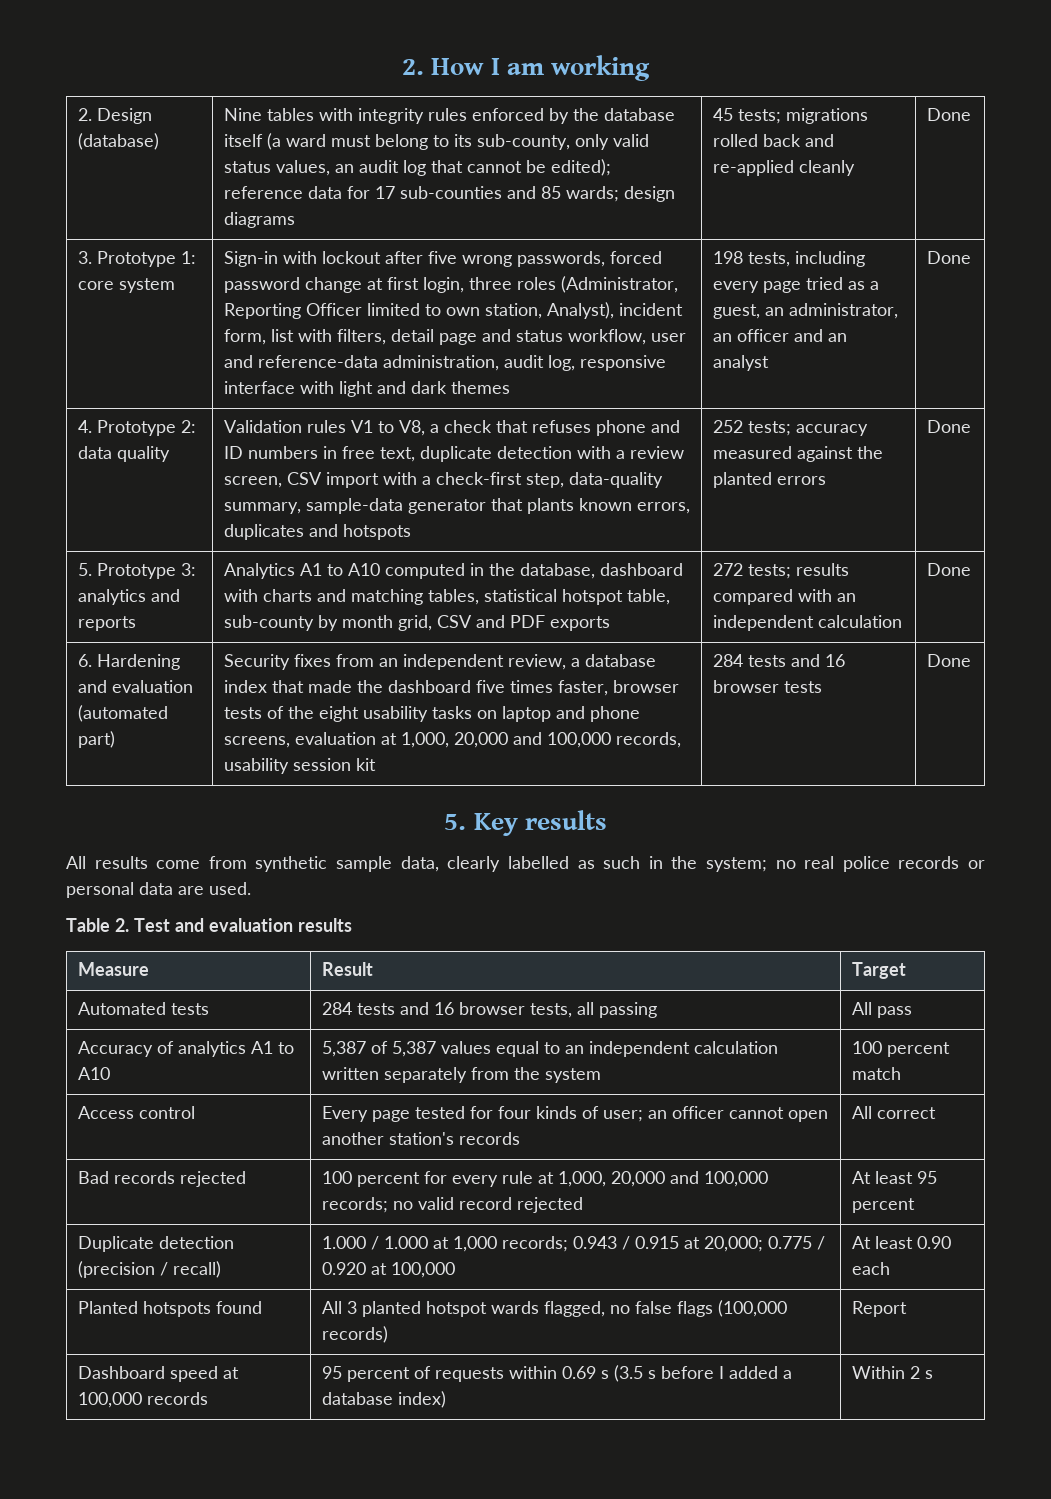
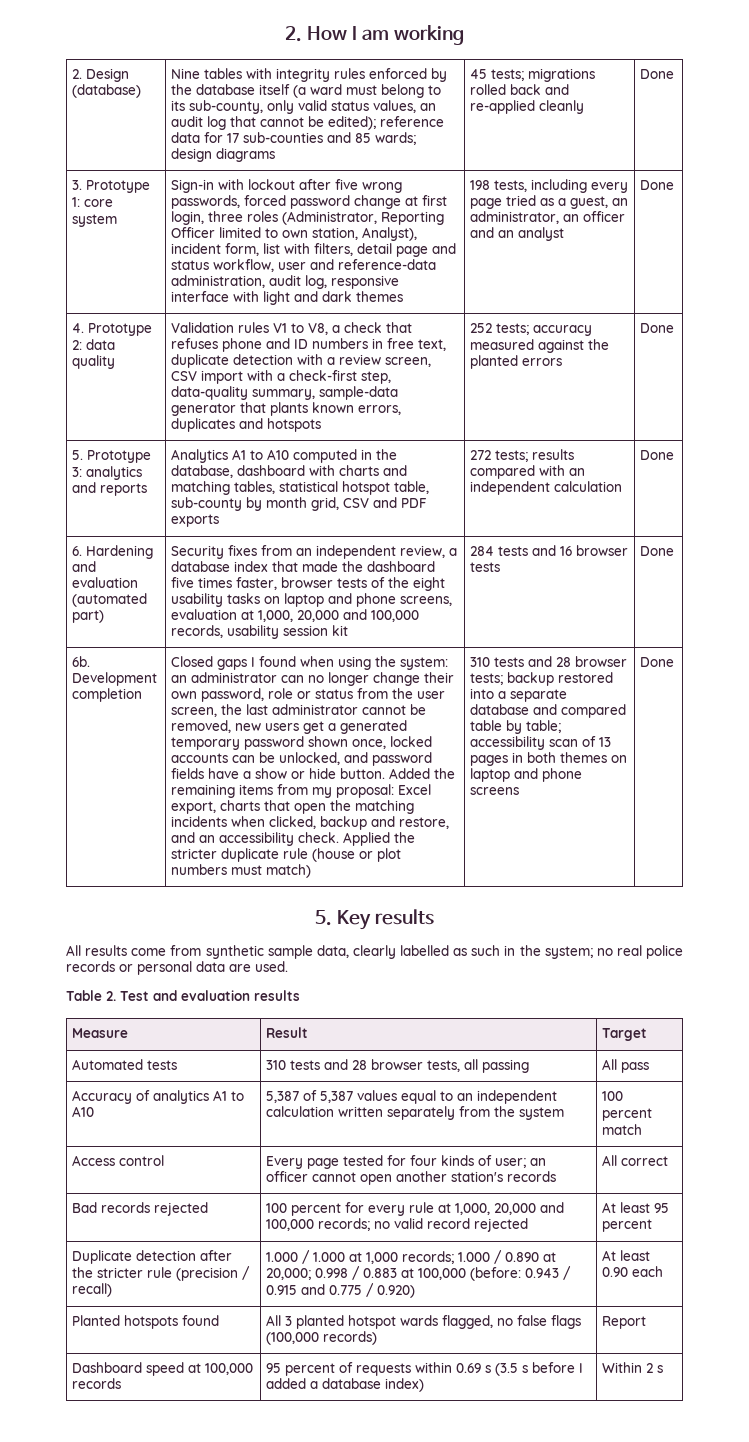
+ 6b. Development completion | Closed gaps I found when using the system: an administrator can no longer change their own password, role or status from the user screen, the last administrator cannot be removed, new users get a generated temporary password shown once, locked accounts can be unlocked, and password fields have a show or hide button. Added the remaining items from my proposal: Excel export, charts that open the matching incidents when clicked, backup and restore, and an accessibility check. Applied the stricter duplicate rule (house or plot numbers must match) | 310 tests and 28 browser tests; backup restored into a separate database and compared table by table; accessibility scan of 13 pages in both themes on laptop and phone screens | Done
- Automated tests | 284 tests and 16 browser tests, all passing | All pass
+ Automated tests | 310 tests and 28 browser tests, all passing | All pass
- Duplicate detection (precision / recall) | 1.000 / 1.000 at 1,000 records; 0.943 / 0.915 at 20,000; 0.775 / 0.920 at 100,000 | At least 0.90 each
+ Duplicate detection after the stricter rule (precision / recall) | 1.000 / 1.000 at 1,000 records; 1.000 / 0.890 at 20,000; 0.998 / 0.883 at 100,000 (before: 0.943 / 0.915 and 0.775 / 0.920) | At least 0.90 each

